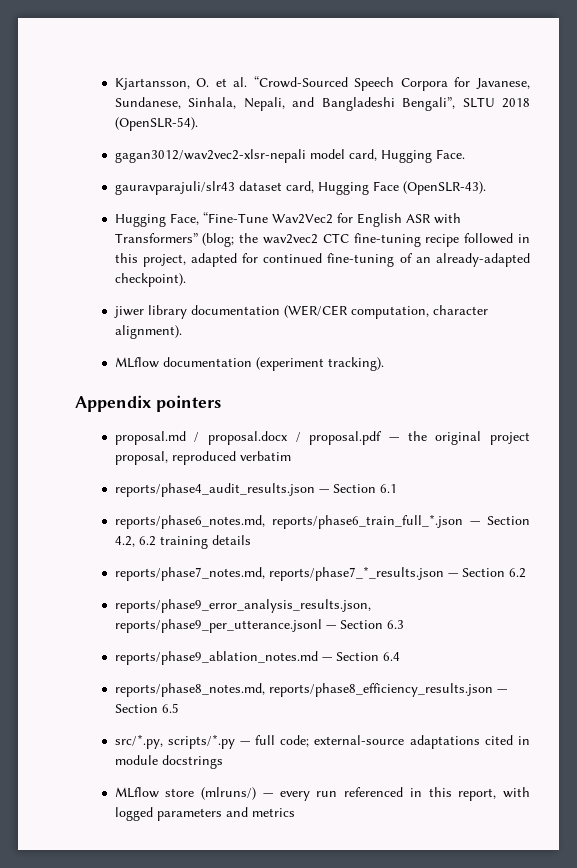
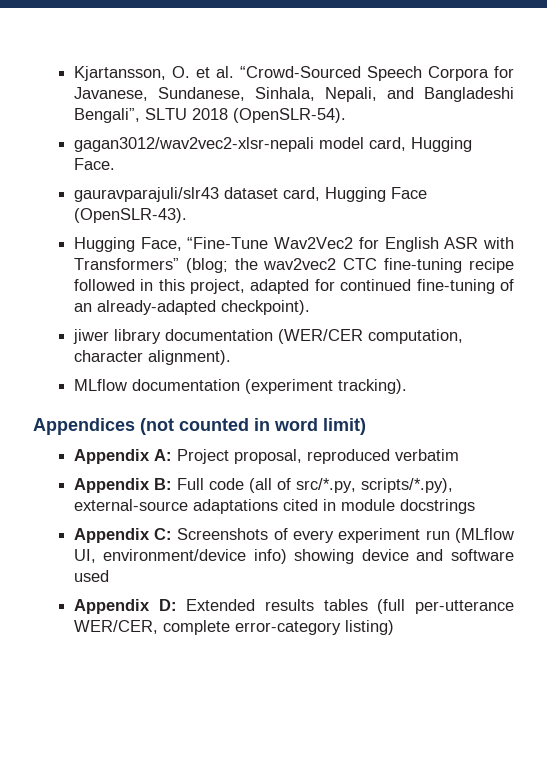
- Appendix pointers
- proposal.md / proposal.docx / proposal.pdf — the original project proposal, reproduced verbatim
- reports/phase4_audit_results.json — Section 6.1
- reports/phase6_notes.md, reports/phase6_train_full_*.json — Section 4.2, 6.2 training details
- reports/phase7_notes.md, reports/phase7_*_results.json — Section 6.2
- reports/phase9_error_analysis_results.json, reports/phase9_per_utterance.jsonl — Section 6.3
- reports/phase9_ablation_notes.md — Section 6.4
- reports/phase8_notes.md, reports/phase8_efficiency_results.json — Section 6.5
- src/*.py, scripts/*.py — full code; external-source adaptations cited in module docstrings
+ Appendices (not counted in word limit)
+ Appendix A: Project proposal, reproduced verbatim
+ Appendix B: Full code (all of src/*.py, scripts/*.py), external-source adaptations cited in module docstrings
- MLflow store (mlruns/) — every run referenced in this report, with logged parameters and metrics
+ Appendix C: Screenshots of every experiment run (MLflow UI, environment/device info) showing device and software used
+ Appendix D: Extended results tables (full per-utterance WER/CER, complete error-category listing)

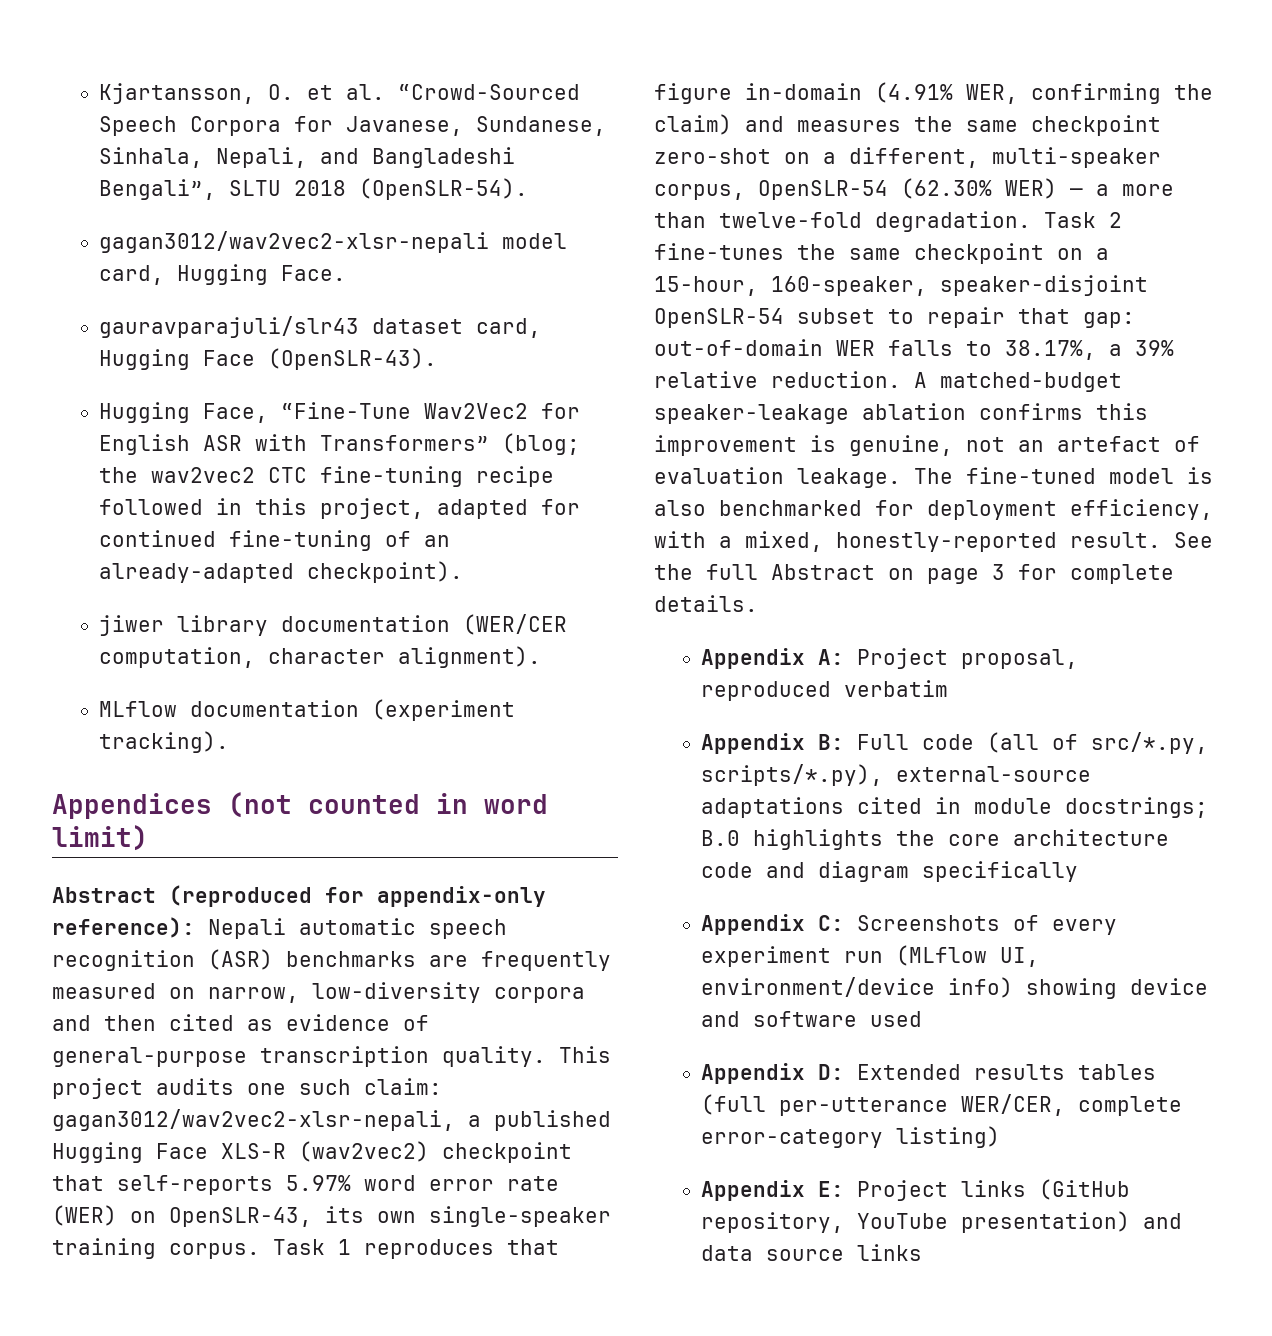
+ Abstract (reproduced for appendix-only reference): Nepali automatic speech recognition (ASR) benchmarks are frequently measured on narrow, low-diversity corpora and then cited as evidence of general-purpose transcription quality. This project audits one such claim: gagan3012/wav2vec2-xlsr-nepali, a published Hugging Face XLS-R (wav2vec2) checkpoint that self-reports 5.97% word error rate (WER) on OpenSLR-43, its own single-speaker training corpus. Task 1 reproduces that figure in-domain (4.91% WER, confirming the claim) and measures the same checkpoint zero-shot on a different, multi-speaker corpus, OpenSLR-54 (62.30% WER) — a more than twelve-fold degradation. Task 2 fine-tunes the same checkpoint on a 15-hour, 160-speaker, speaker-disjoint OpenSLR-54 subset to repair that gap: out-of-domain WER falls to 38.17%, a 39% relative reduction. A matched-budget speaker-leakage ablation confirms this improvement is genuine, not an artefact of evaluation leakage. The fine-tuned model is also benchmarked for deployment efficiency, with a mixed, honestly-reported result. See the full Abstract on page 3 for complete details.
- Appendix B: Full code (all of src/*.py, scripts/*.py), external-source adaptations cited in module docstrings
+ Appendix B: Full code (all of src/*.py, scripts/*.py), external-source adaptations cited in module docstrings; B.0 highlights the core architecture code and diagram specifically
+ Appendix E: Project links (GitHub repository, YouTube presentation) and data source links

